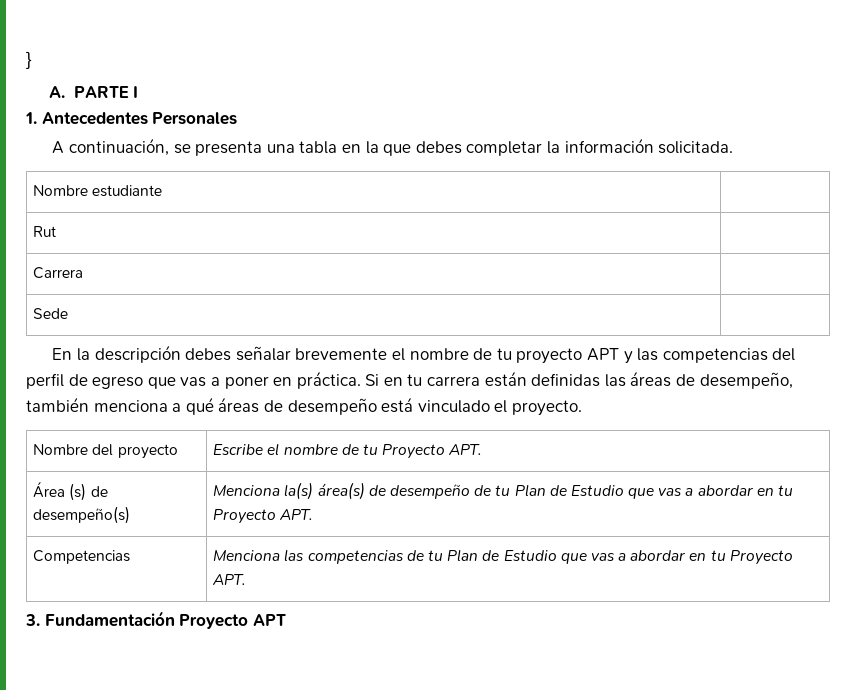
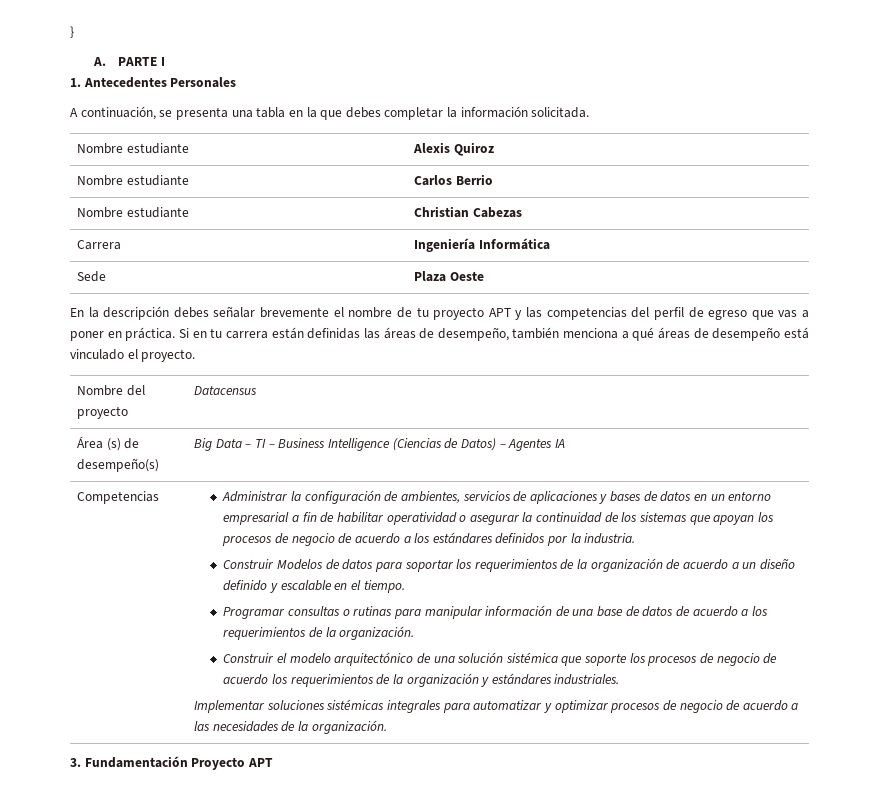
- Nombre estudiante |
- Rut |
+ Nombre estudiante | Alexis Quiroz
+ Nombre estudiante | Carlos Berrio
+ Nombre estudiante | Christian Cabezas
- Carrera |
+ Carrera | Ingeniería Informática
- Sede |
+ Sede | Plaza Oeste
- Nombre del proyecto | Escribe el nombre de tu Proyecto APT.
- Área (s) de desempeño(s) | Menciona la(s) área(s) de desempeño de tu Plan de Estudio que vas a abordar en tu Proyecto APT.
- Competencias | Menciona las competencias de tu Plan de Estudio que vas a abordar en tu Proyecto APT.
+ Nombre del proyecto | Datacensus
+ Área (s) de desempeño(s) | Big Data – TI – Business Intelligence (Ciencias de Datos) – Agentes IA
+ Competencias | Administrar la configuración de ambientes, servicios de aplicaciones y bases de datos en un entorno empresarial a fin de habilitar operatividad o asegurar la continuidad de los sistemas que apoyan los procesos de negocio de acuerdo a los estándares definidos por la industria.
+ Construir Modelos de datos para soportar los requerimientos de la organización de acuerdo a un diseño definido y escalable en el tiempo.
+ Programar consultas o rutinas para manipular información de una base de datos de acuerdo a los requerimientos de la organización.
+ Construir el modelo arquitectónico de una solución sistémica que soporte los procesos de negocio de acuerdo los requerimientos de la organización y estándares industriales.
+ Implementar soluciones sistémicas integrales para automatizar y optimizar procesos de negocio de acuerdo a las necesidades de la organización.

